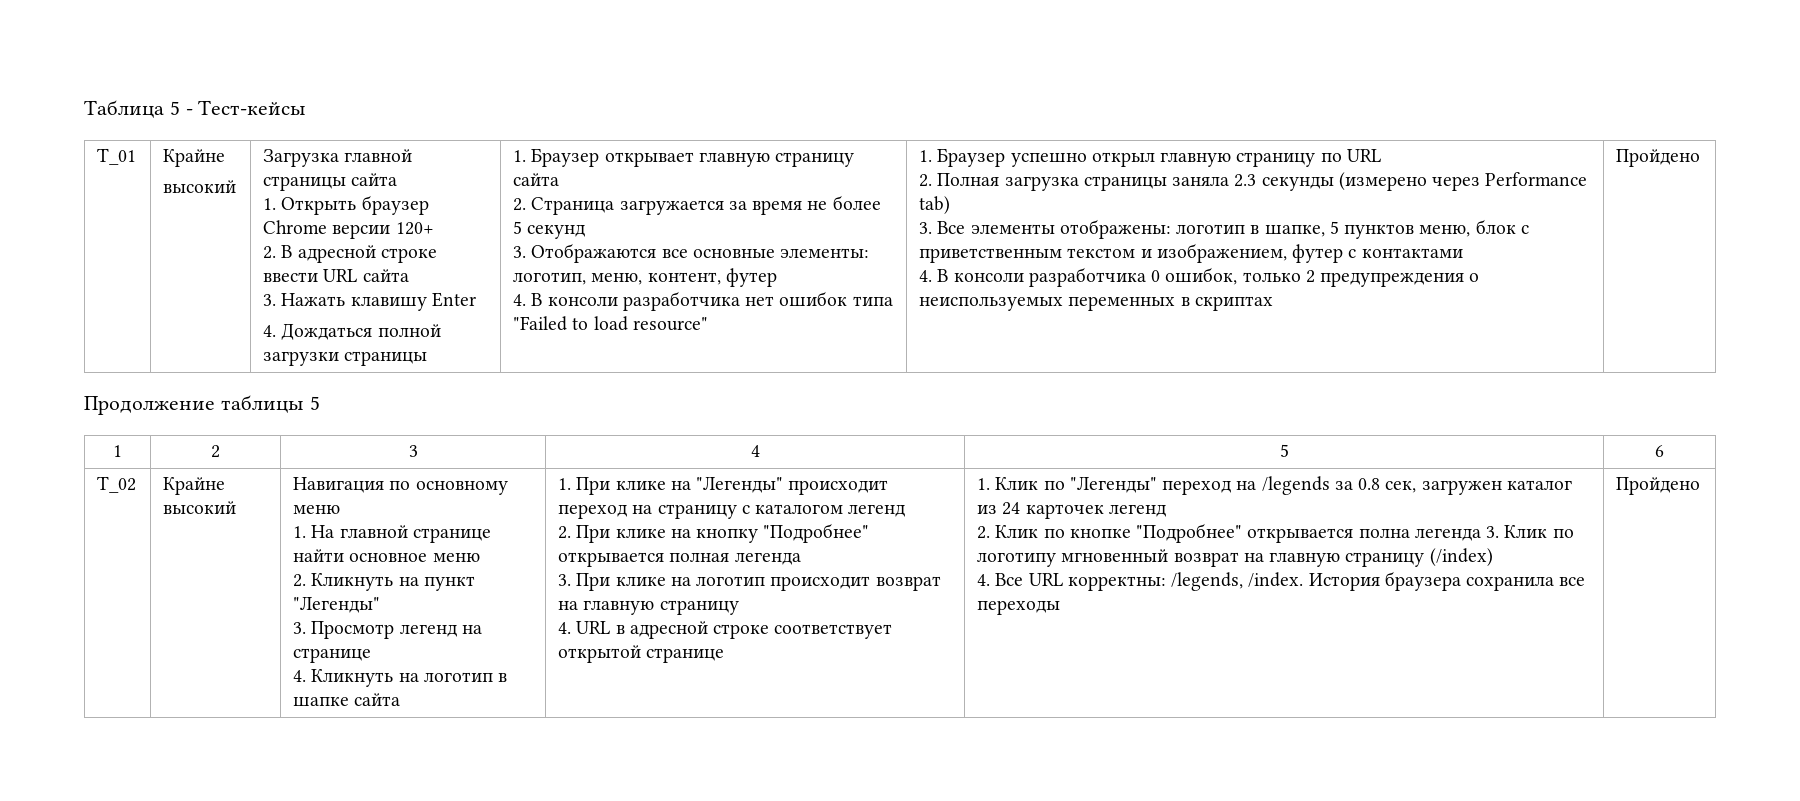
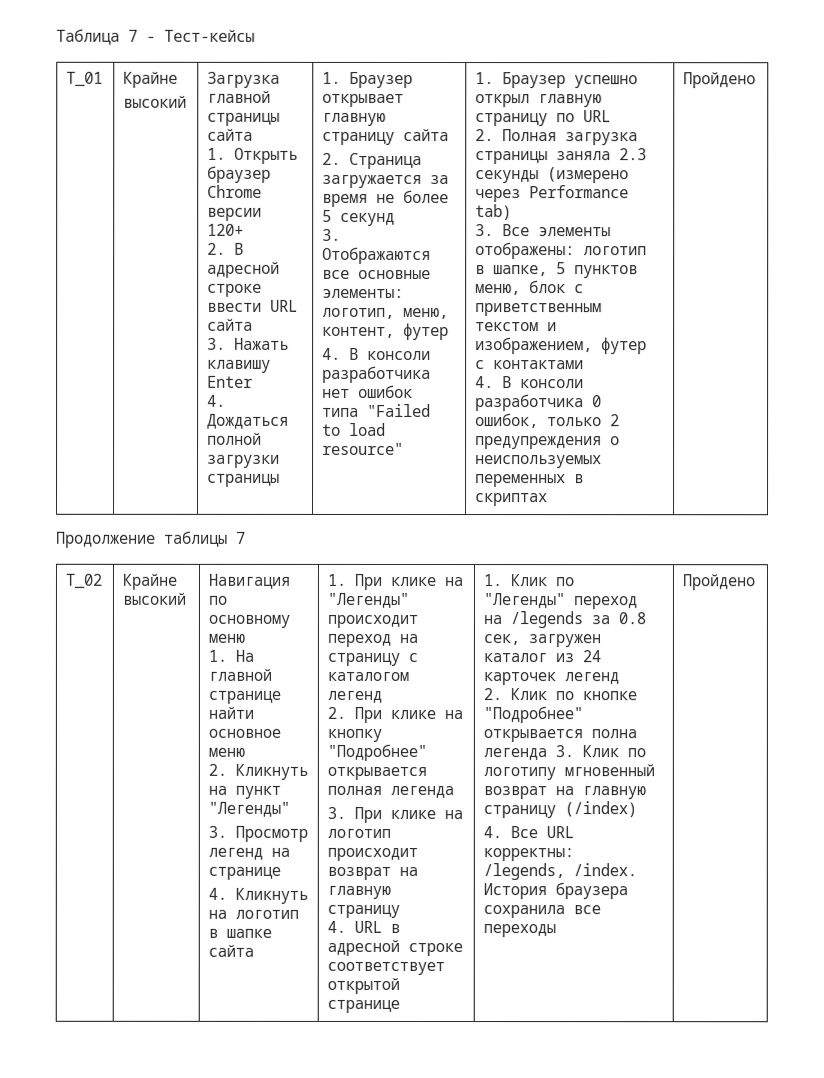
- Таблица 5 - Тест-кейсы
+ Таблица 7 - Тест-кейсы
- Продолжение таблицы 5
- 1 | 2 | 3 | 4 | 5 | 6
+ Продолжение таблицы 7

